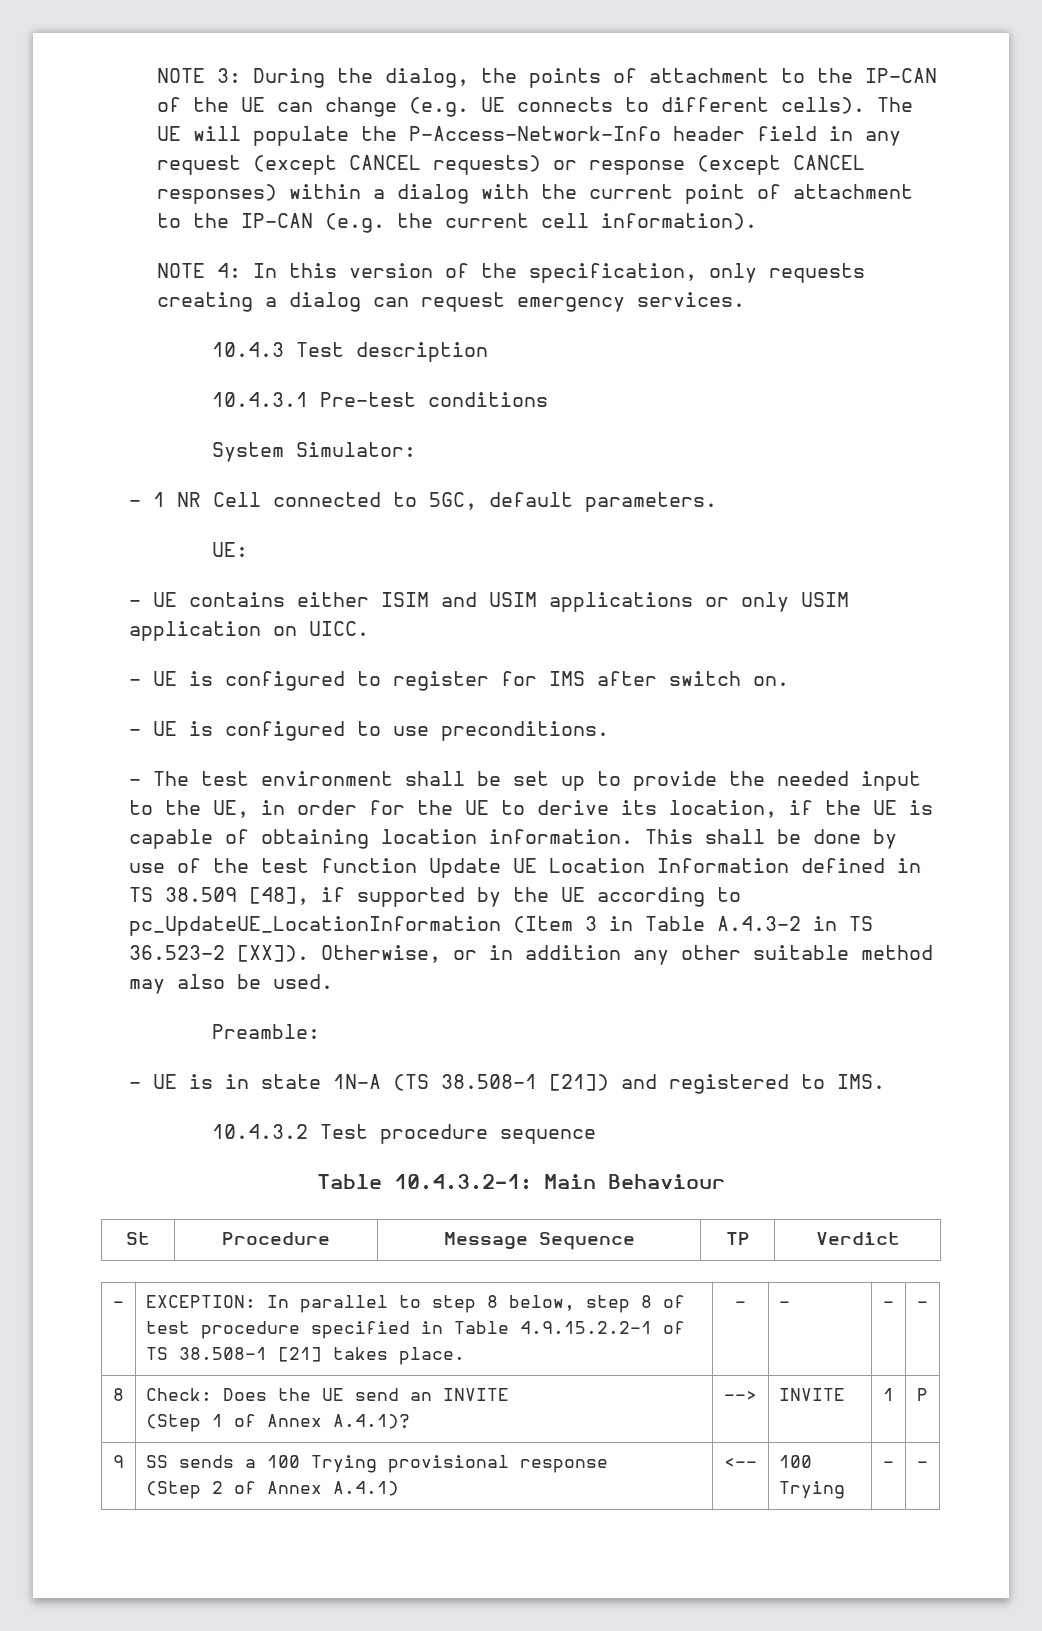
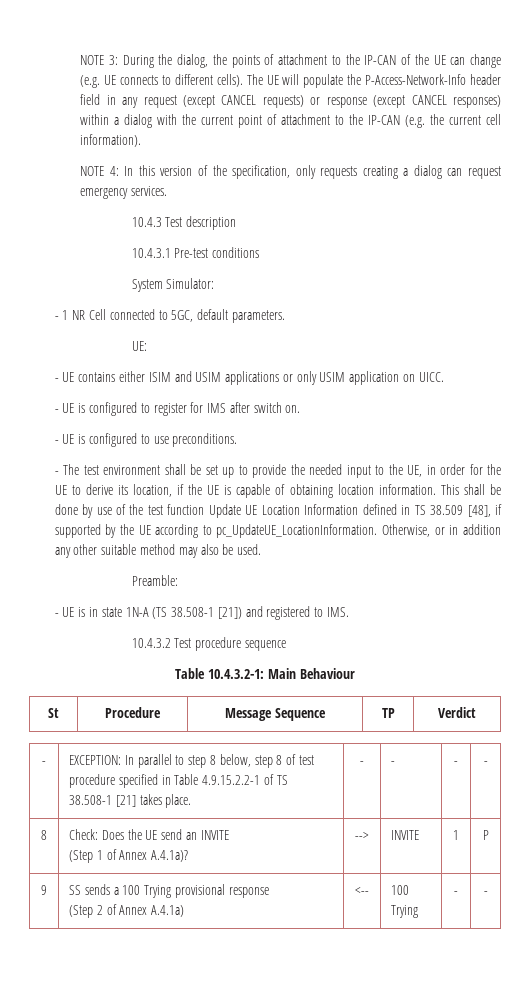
- This shall be done by use of the test function Update UE Location Information defined in TS 38.509 [48], if supported by the UE according to pc_UpdateUE_LocationInformation (Item 3 in Table A.4.3-2 in TS 36.523-2 [XX]).
+ This shall be done by use of the test function Update UE Location Information defined in TS 38.509 [48], if supported by the UE according to pc_UpdateUE_LocationInformation.
  8 | Check: Does the UE send an INVITE
- (Step 1 of Annex A.4.1)? | --> | INVITE | 1 | P
+ (Step 1 of Annex A.4.1a)? | --> | INVITE | 1 | P
  9 | SS sends a 100 Trying provisional response
- (Step 2 of Annex A.4.1) | <-- | 100 Trying | - | -
+ (Step 2 of Annex A.4.1a) | <-- | 100 Trying | - | -

